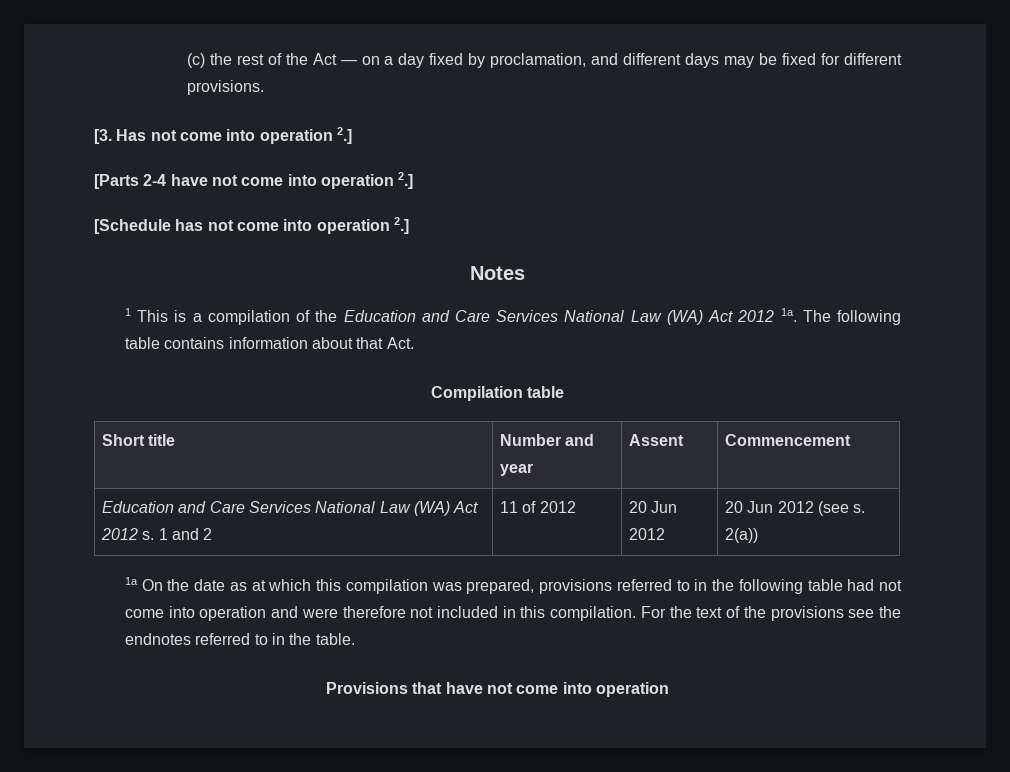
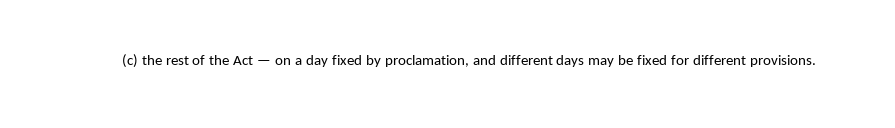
- [3. Has not come into operation 2.]
- [Parts 2-4 have not come into operation 2.]
- [Schedule has not come into operation 2.]
- Notes
- 1 This is a compilation of the Education and Care Services National Law (WA) Act 2012 1a. The following table contains information about that Act.
- Compilation table
- Short title | Number and year | Assent | Commencement
- Education and Care Services National Law (WA) Act 2012 s. 1 and 2 | 11 of 2012 | 20 Jun 2012 | 20 Jun 2012 (see s. 2(a))
- 1a On the date as at which this compilation was prepared, provisions referred to in the following table had not come into operation and were therefore not included in this compilation. For the text of the provisions see the endnotes referred to in the table.
- Provisions that have not come into operation

